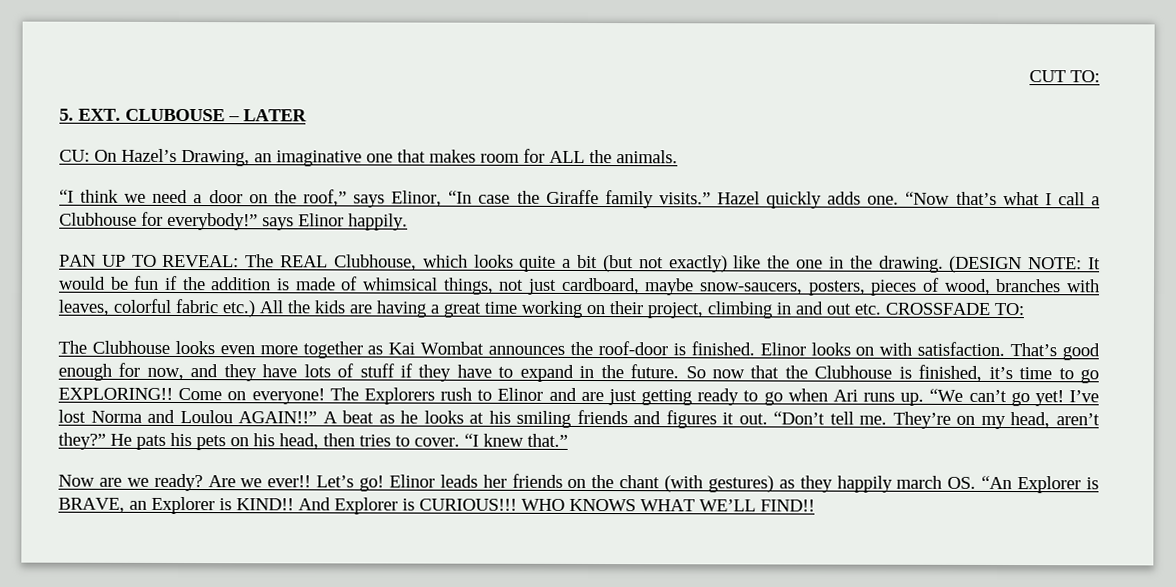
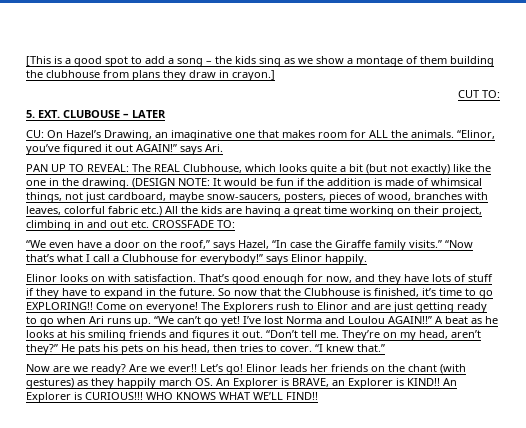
+ [This is a good spot to add a song – the kids sing as we show a montage of them building the clubhouse from plans they draw in crayon.]
- CU: On Hazel’s Drawing, an imaginative one that makes room for ALL the animals.
- “I think we need a door on the roof,” says Elinor, “In case the Giraffe family visits.” Hazel quickly adds one. “Now that’s what I call a Clubhouse for everybody!” says Elinor happily.
+ CU: On Hazel’s Drawing, an imaginative one that makes room for ALL the animals. “Elinor, you’ve figured it out AGAIN!” says Ari.
- The Clubhouse looks even more together as Kai Wombat announces the roof-door is finished. Elinor looks on with satisfaction.
+ “We even have a door on the roof,” says Hazel, “In case the Giraffe family visits.” “Now that’s what I call a Clubhouse for everybody!” says Elinor happily.
+ Elinor looks on with satisfaction.
- Elinor leads her friends on the chant (with gestures) as they happily march OS. “An Explorer is BRAVE, an Explorer is KIND!!
+ Elinor leads her friends on the chant (with gestures) as they happily march OS. An Explorer is BRAVE, an Explorer is KIND!!
- And Explorer is CURIOUS!!!
+ An Explorer is CURIOUS!!!

